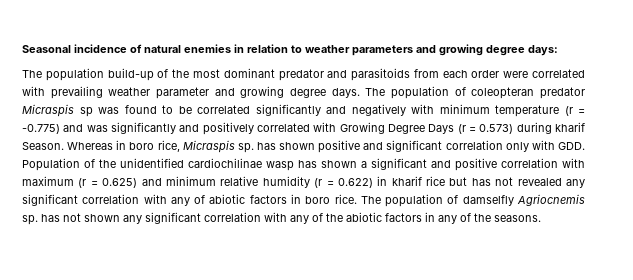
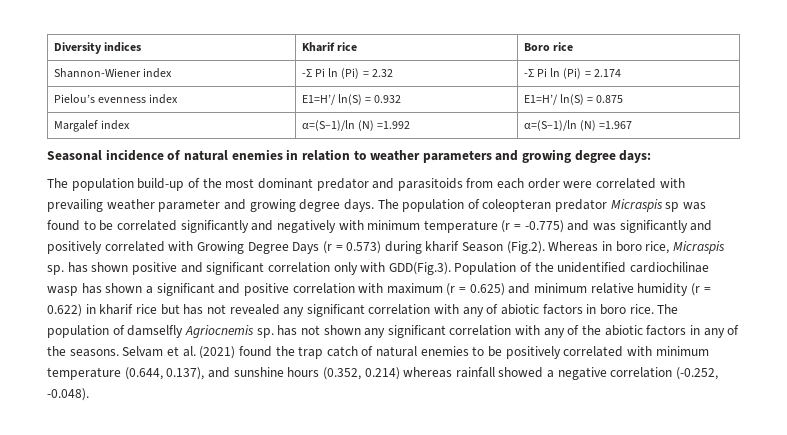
+ Diversity indices | Kharif rice | Boro rice
+ Shannon-Wiener index | -Σ Pi ln (Pi) = 2.32 | -Σ Pi ln (Pi) = 2.174
+ Pielou’s evenness index | E1=H’/ ln(S) = 0.932 | E1=H’/ ln(S) = 0.875
+ Margalef index | α=(S–1)/ln (N) =1.992 | α=(S–1)/ln (N) =1.967
- The population of coleopteran predator Micraspis sp was found to be correlated significantly and negatively with minimum temperature (r = -0.775) and was significantly and positively correlated with Growing Degree Days (r = 0.573) during kharif Season. Whereas in boro rice, Micraspis sp. has shown positive and significant correlation only with GDD. Population of the unidentified cardiochilinae wasp has shown a significant and positive correlation with maximum (r = 0.625) and minimum relative humidity (r = 0.622) in kharif rice but has not revealed any significant correlation with any of abiotic factors in boro rice.
+ The population of coleopteran predator Micraspis sp was found to be correlated significantly and negatively with minimum temperature (r = -0.775) and was significantly and positively correlated with Growing Degree Days (r = 0.573) during kharif Season (Fig.2). Whereas in boro rice, Micraspis sp. has shown positive and significant correlation only with GDD(Fig.3). Population of the unidentified cardiochilinae wasp has shown a significant and positive correlation with maximum (r = 0.625) and minimum relative humidity (r = 0.622) in kharif rice but has not revealed any significant correlation with any of abiotic factors in boro rice.
+ Selvam et al. (2021) found the trap catch of natural enemies to be positively correlated with minimum temperature (0.644, 0.137), and sunshine hours (0.352, 0.214) whereas rainfall showed a negative correlation (-0.252, -0.048).

